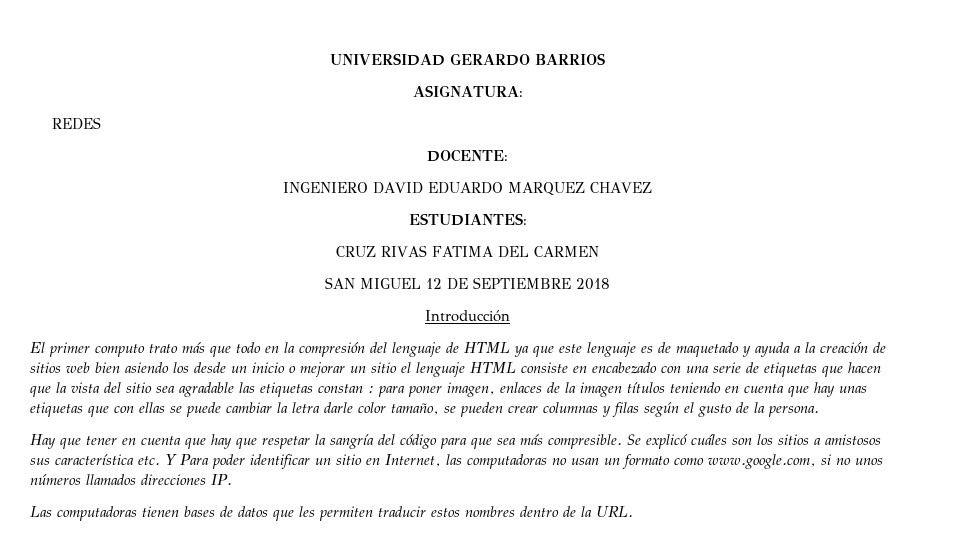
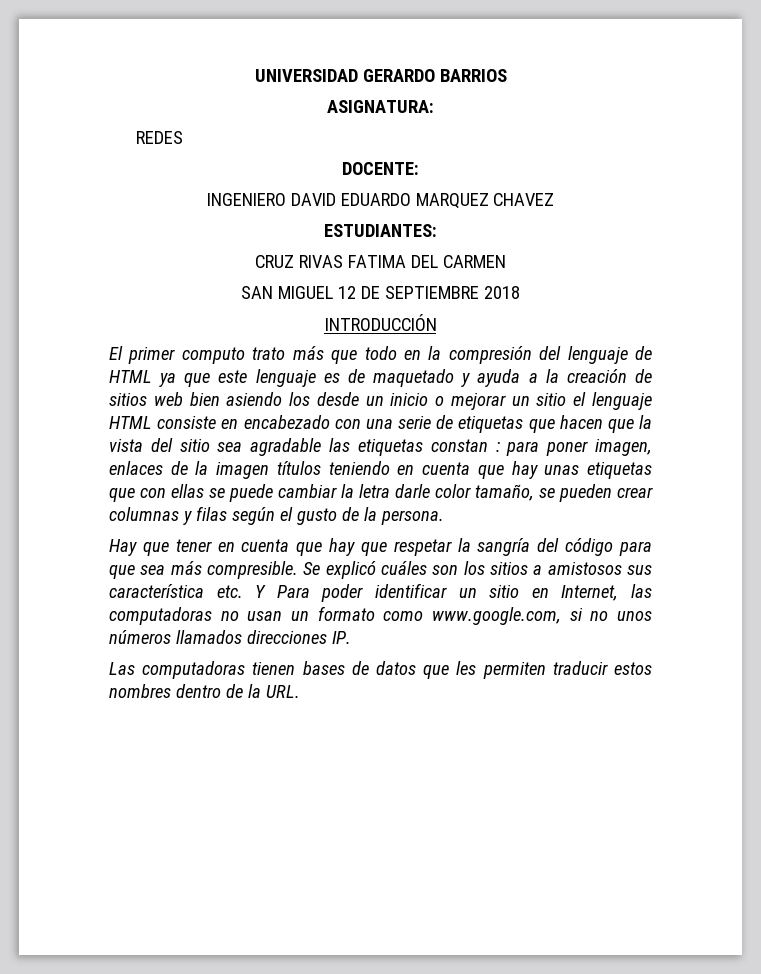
- Introducción
+ INTRODUCCIÓN

